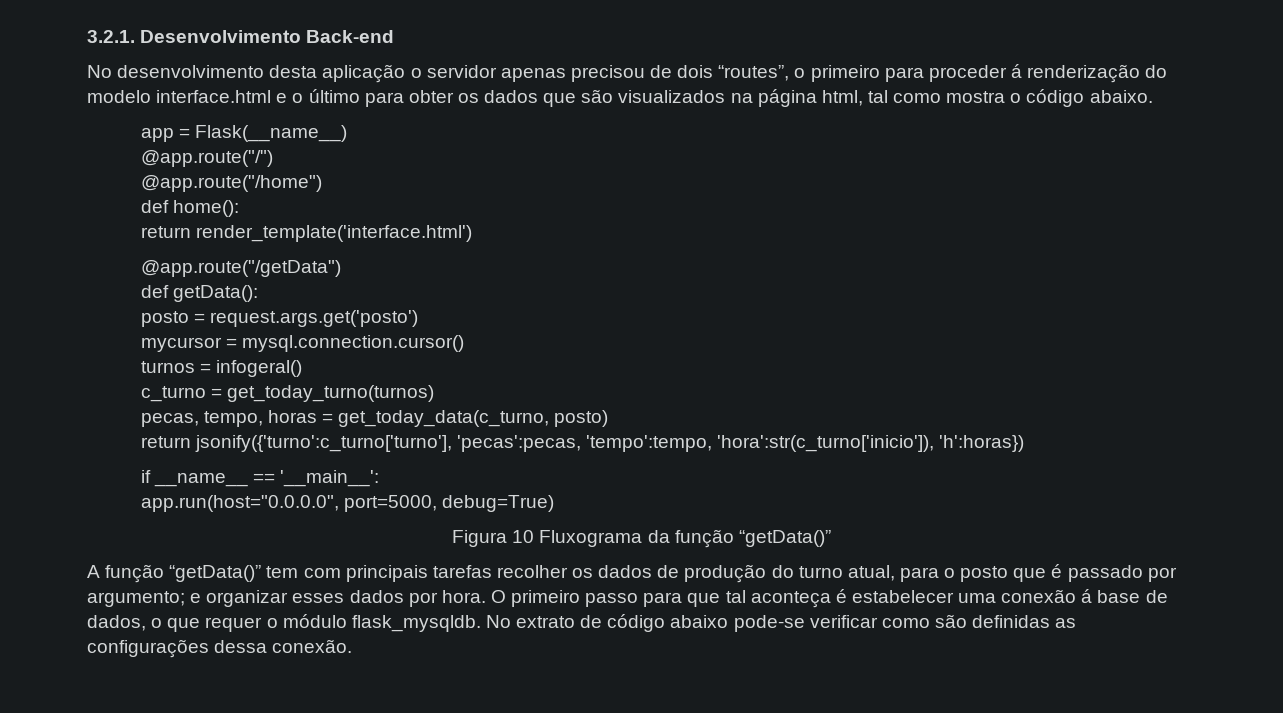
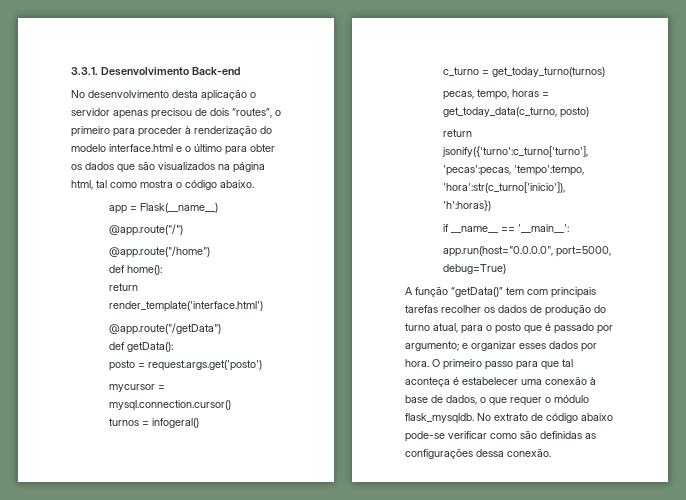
- 3.2.1. Desenvolvimento Back-end
+ 3.3.1. Desenvolvimento Back-end
- No desenvolvimento desta aplicação o servidor apenas precisou de dois “routes”, o primeiro para proceder á renderização do modelo interface.html e o último para obter os dados que são visualizados na página html, tal como mostra o código abaixo.
+ No desenvolvimento desta aplicação o servidor apenas precisou de dois “routes”, o primeiro para proceder à renderização do modelo interface.html e o último para obter os dados que são visualizados na página html, tal como mostra o código abaixo.
- Figura 10 Fluxograma da função “getData()”
- O primeiro passo para que tal aconteça é estabelecer uma conexão á base de dados, o que requer o módulo flask_mysqldb.
+ O primeiro passo para que tal aconteça é estabelecer uma conexão à base de dados, o que requer o módulo flask_mysqldb.

